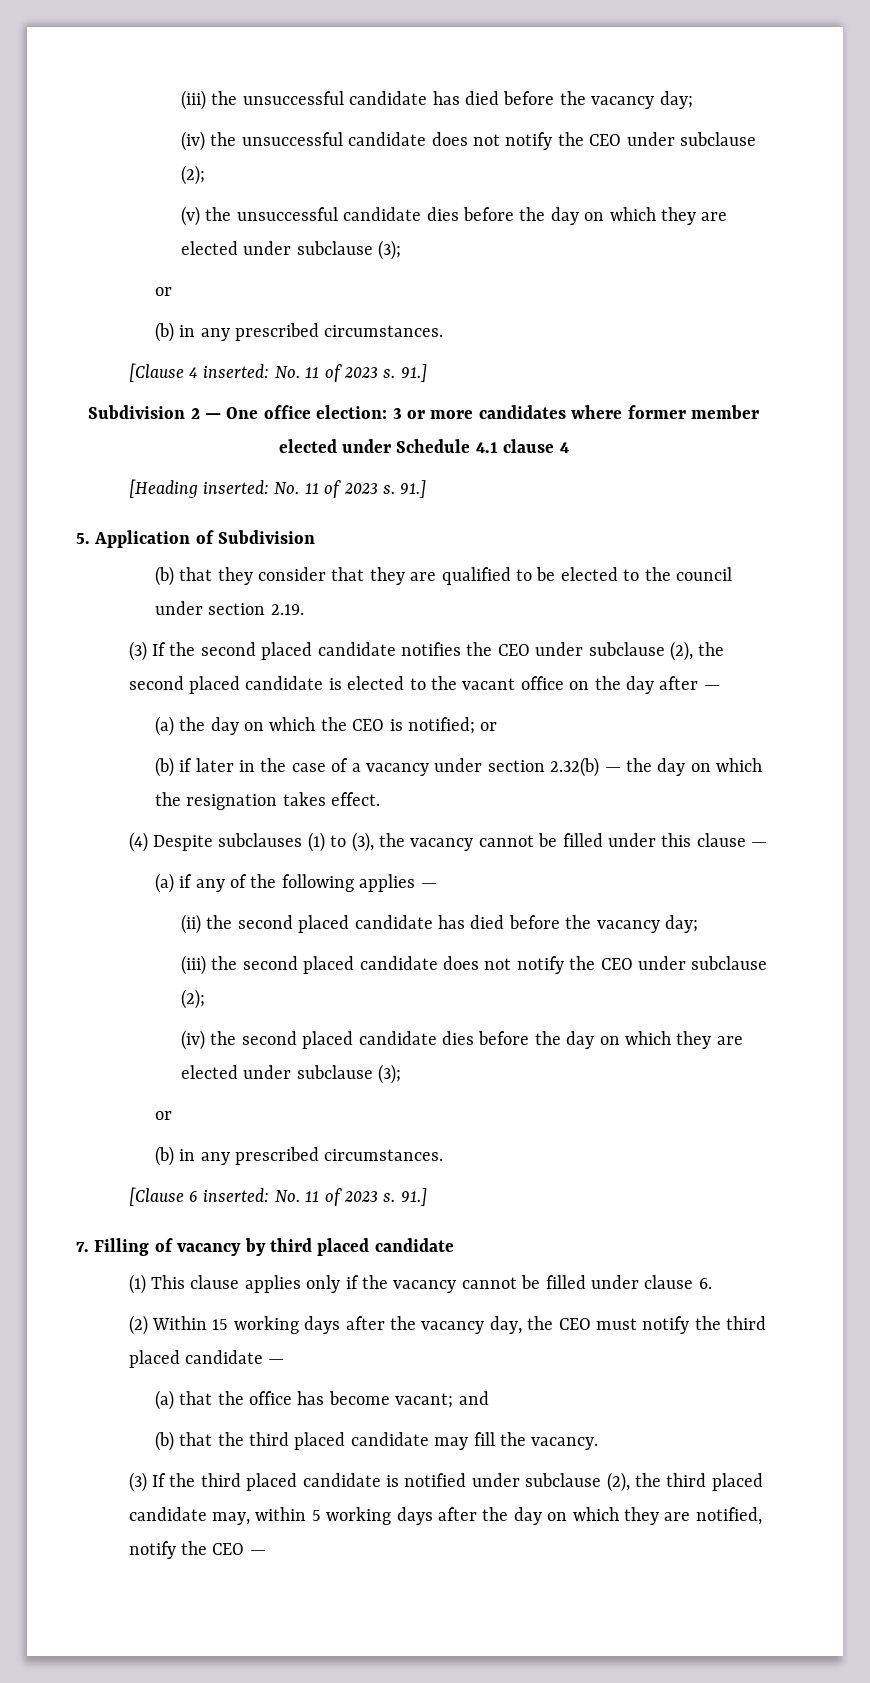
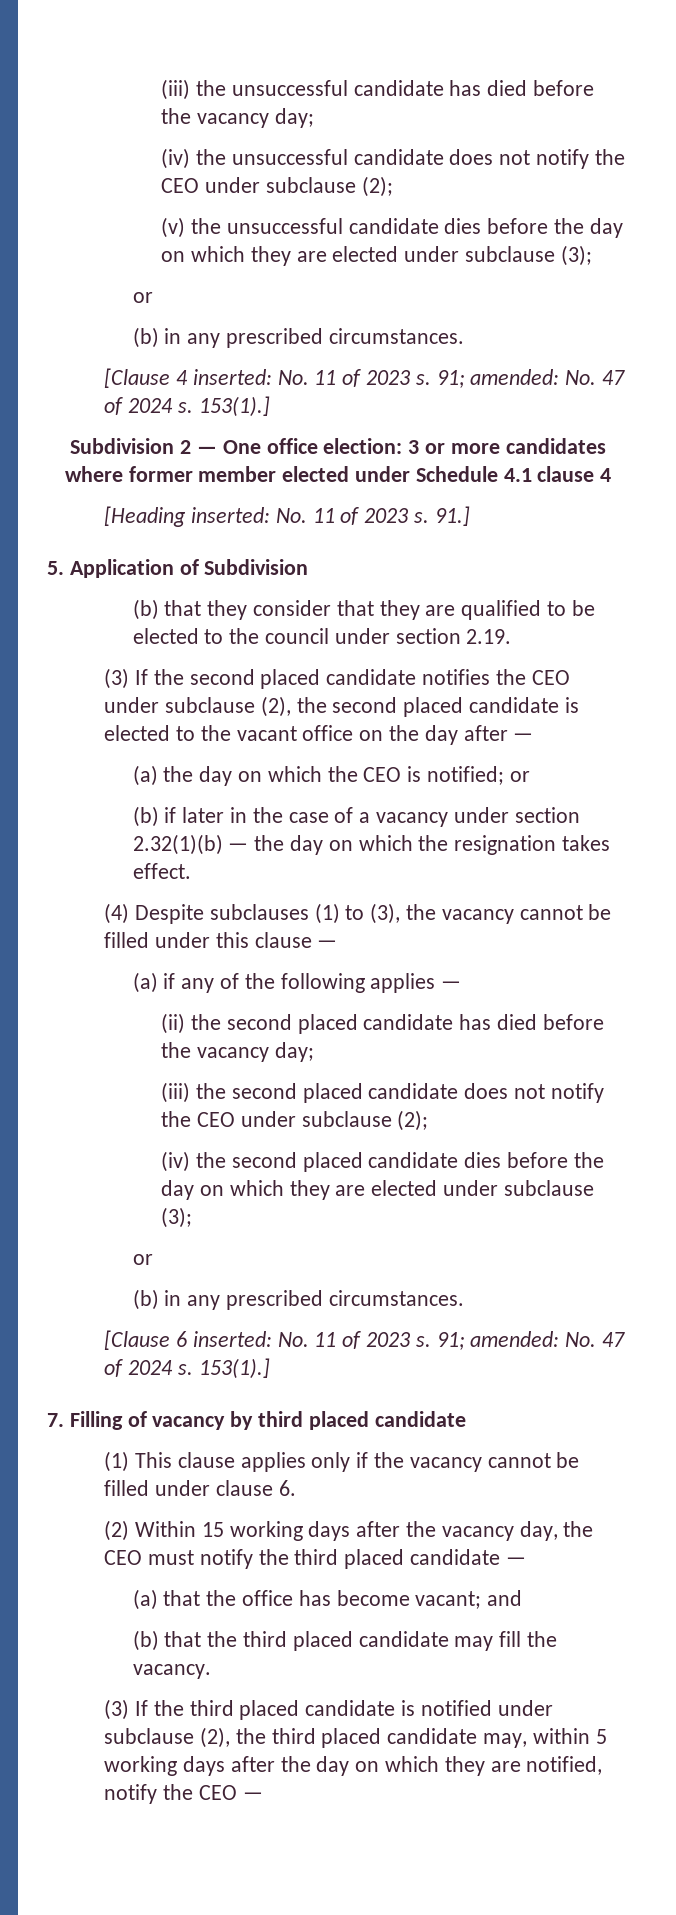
- [Clause 4 inserted: No. 11 of 2023 s. 91.]
+ [Clause 4 inserted: No. 11 of 2023 s. 91; amended: No. 47 of 2024 s. 153(1).]
- (b) if later in the case of a vacancy under section 2.32(b) — the day on which the resignation takes effect.
+ (b) if later in the case of a vacancy under section 2.32(1)(b) — the day on which the resignation takes effect.
- [Clause 6 inserted: No. 11 of 2023 s. 91.]
+ [Clause 6 inserted: No. 11 of 2023 s. 91; amended: No. 47 of 2024 s. 153(1).]

